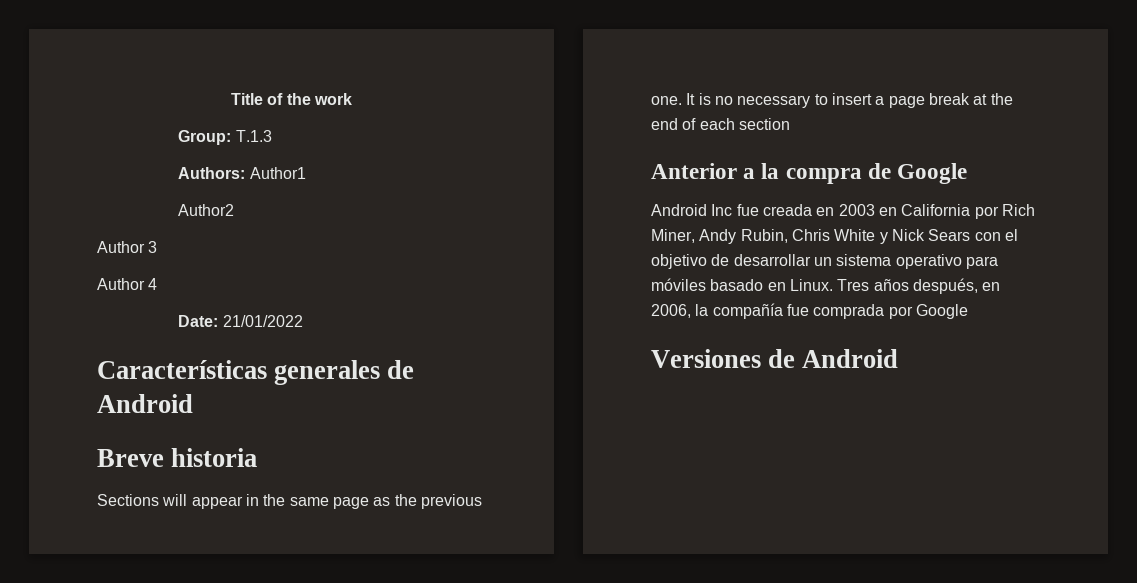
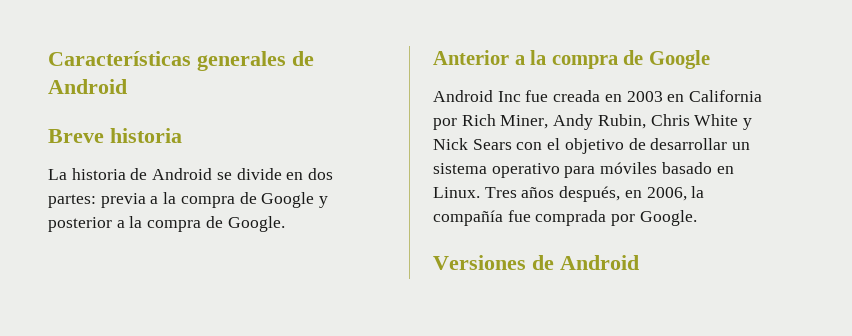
- Title of the work
- Group: T.1.3
- Authors: Author1
- Author2
- Author 3
- Author 4
- Date: 21/01/2022
- Sections will appear in the same page as the previous one. It is no necessary to insert a page break at the end of each section
+ La historia de Android se divide en dos partes: previa a la compra de Google y posterior a la compra de Google.
- Tres años después, en 2006, la compañía fue comprada por Google
+ Tres años después, en 2006, la compañía fue comprada por Google.

